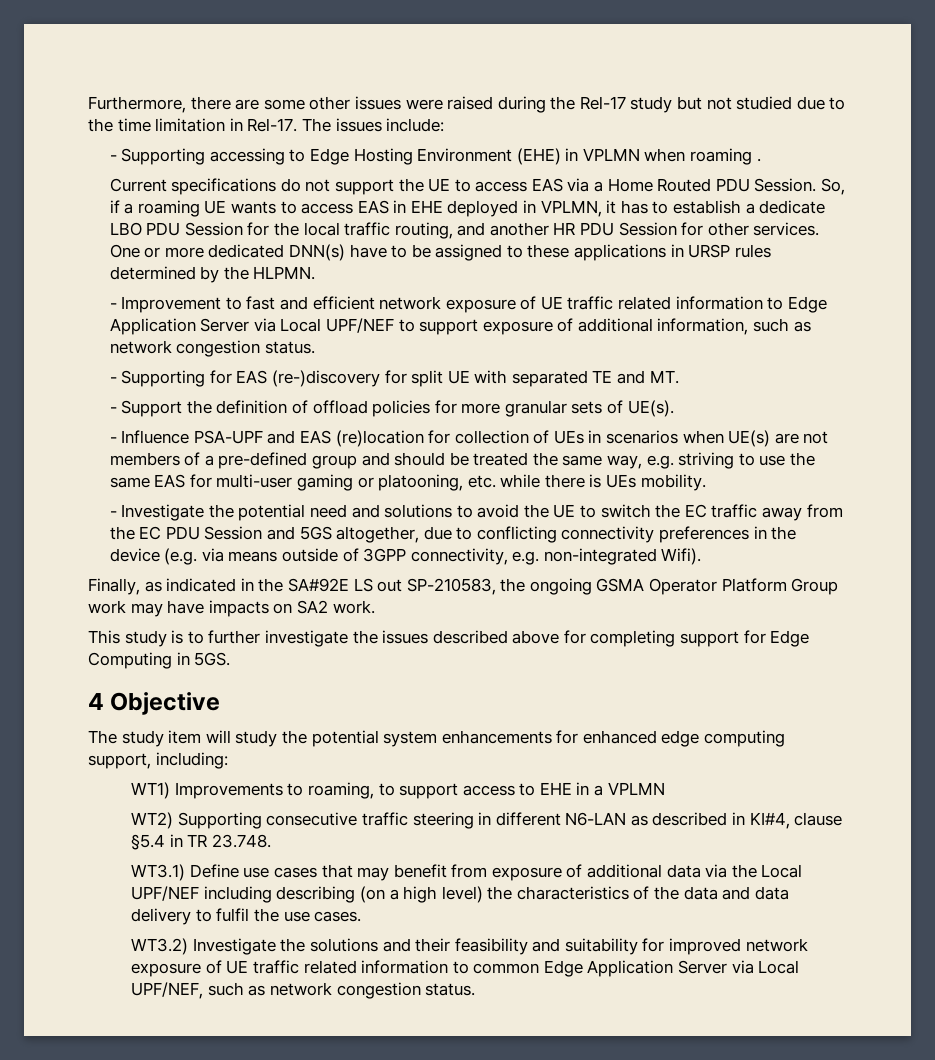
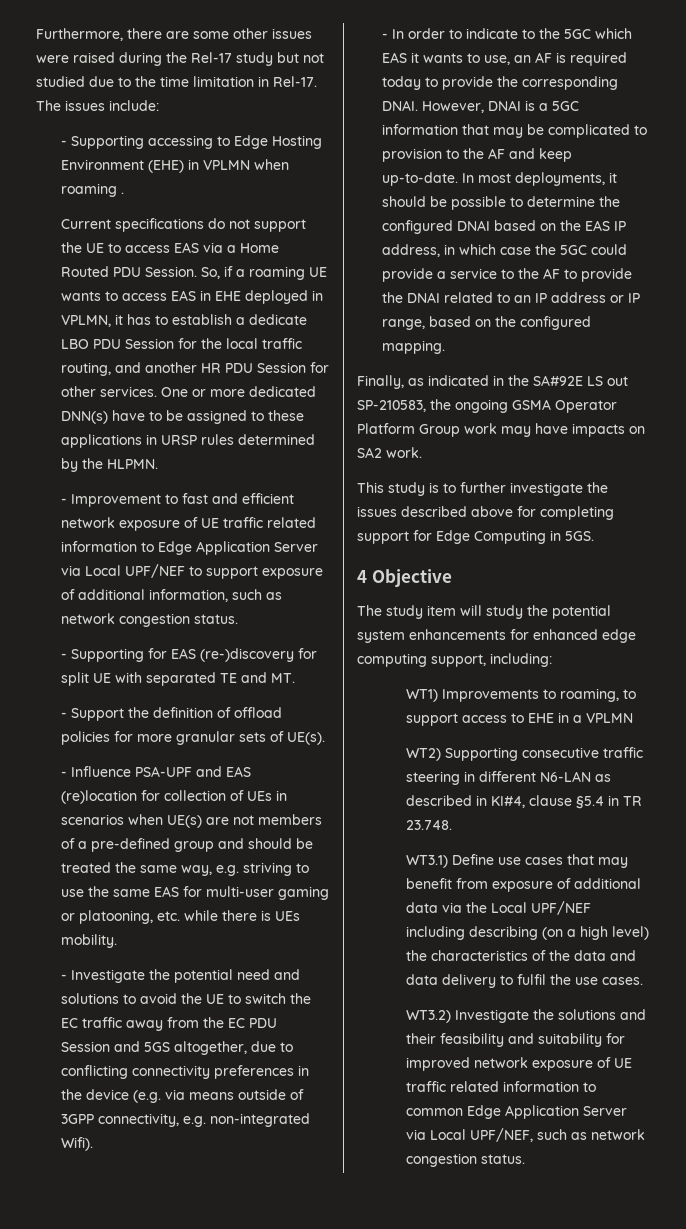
+ - In order to indicate to the 5GC which EAS it wants to use, an AF is required today to provide the corresponding DNAI. However, DNAI is a 5GC information that may be complicated to provision to the AF and keep up-to-date. In most deployments, it should be possible to determine the configured DNAI based on the EAS IP address, in which case the 5GC could provide a service to the AF to provide the DNAI related to an IP address or IP range, based on the configured mapping.

